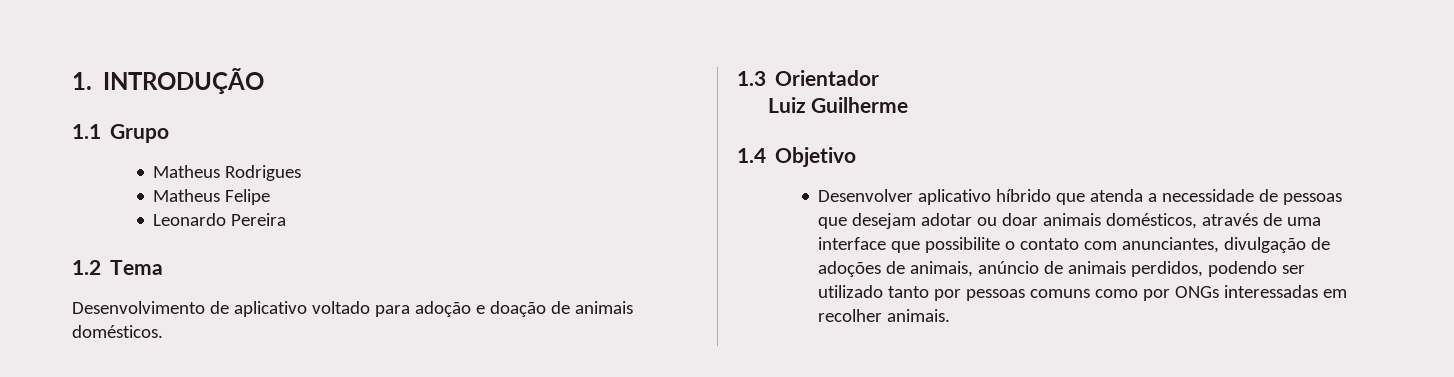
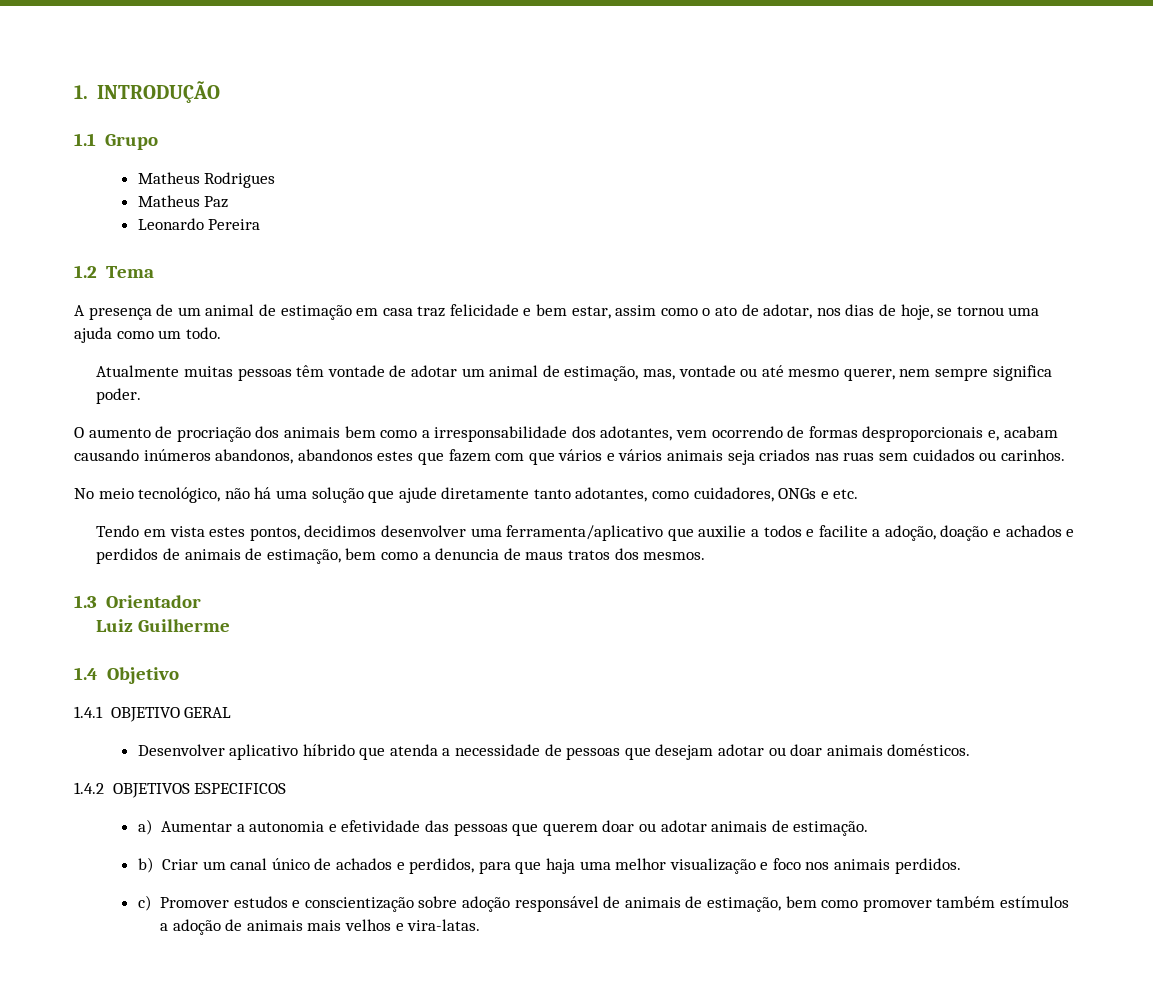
- Matheus Felipe
+ Matheus Paz
- Desenvolvimento de aplicativo voltado para adoção e doação de animais domésticos.
+ A presença de um animal de estimação em casa traz felicidade e bem estar, assim como o ato de adotar, nos dias de hoje, se tornou uma ajuda como um todo.
+ Atualmente muitas pessoas têm vontade de adotar um animal de estimação, mas, vontade ou até mesmo querer, nem sempre significa poder.
+ O aumento de procriação dos animais bem como a irresponsabilidade dos adotantes, vem ocorrendo de formas desproporcionais e, acabam causando inúmeros abandonos, abandonos estes que fazem com que vários e vários animais seja criados nas ruas sem cuidados ou carinhos.
+ No meio tecnológico, não há uma solução que ajude diretamente tanto adotantes, como cuidadores, ONGs e etc.
+ Tendo em vista estes pontos, decidimos desenvolver uma ferramenta/aplicativo que auxilie a todos e facilite a adoção, doação e achados e perdidos de animais de estimação, bem como a denuncia de maus tratos dos mesmos.
+ 1.4.1 OBJETIVO GERAL
- Desenvolver aplicativo híbrido que atenda a necessidade de pessoas que desejam adotar ou doar animais domésticos, através de uma interface que possibilite o contato com anunciantes, divulgação de adoções de animais, anúncio de animais perdidos, podendo ser utilizado tanto por pessoas comuns como por ONGs interessadas em recolher animais.
+ Desenvolver aplicativo híbrido que atenda a necessidade de pessoas que desejam adotar ou doar animais domésticos.
+ 1.4.2 OBJETIVOS ESPECIFICOS
+ a) Aumentar a autonomia e efetividade das pessoas que querem doar ou adotar animais de estimação.
+ b) Criar um canal único de achados e perdidos, para que haja uma melhor visualização e foco nos animais perdidos.
+ c) Promover estudos e conscientização sobre adoção responsável de animais de estimação, bem como promover também estímulos a adoção de animais mais velhos e vira-latas.

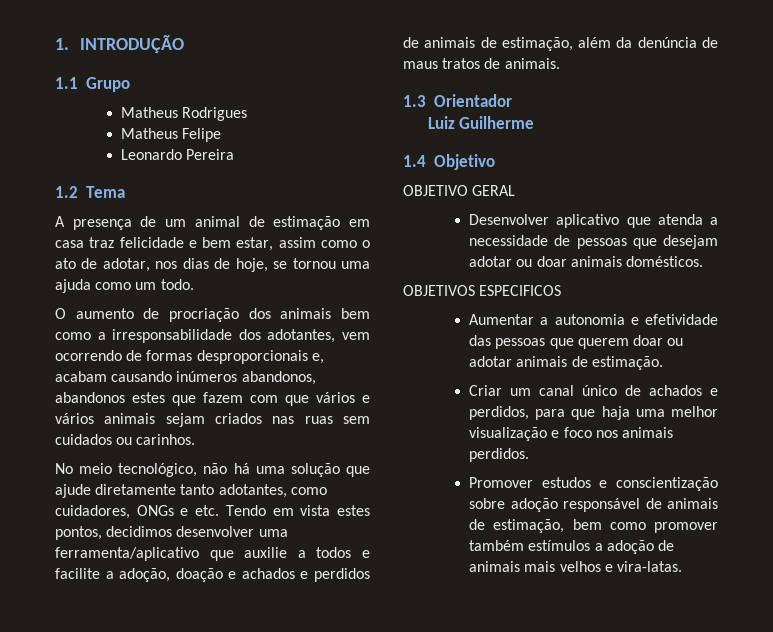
- Matheus Paz
+ Matheus Felipe
- Atualmente muitas pessoas têm vontade de adotar um animal de estimação, mas, vontade ou até mesmo querer, nem sempre significa poder.
- O aumento de procriação dos animais bem como a irresponsabilidade dos adotantes, vem ocorrendo de formas desproporcionais e, acabam causando inúmeros abandonos, abandonos estes que fazem com que vários e vários animais seja criados nas ruas sem cuidados ou carinhos.
+ O aumento de procriação dos animais bem como a irresponsabilidade dos adotantes, vem ocorrendo de formas desproporcionais e, acabam causando inúmeros abandonos, abandonos estes que fazem com que vários e vários animais sejam criados nas ruas sem cuidados ou carinhos.
- No meio tecnológico, não há uma solução que ajude diretamente tanto adotantes, como cuidadores, ONGs e etc.
- Tendo em vista estes pontos, decidimos desenvolver uma ferramenta/aplicativo que auxilie a todos e facilite a adoção, doação e achados e perdidos de animais de estimação, bem como a denuncia de maus tratos dos mesmos.
+ No meio tecnológico, não há uma solução que ajude diretamente tanto adotantes, como cuidadores, ONGs e etc. Tendo em vista estes pontos, decidimos desenvolver uma ferramenta/aplicativo que auxilie a todos e facilite a adoção, doação e achados e perdidos de animais de estimação, além da denúncia de maus tratos de animais.
- 1.4.1 OBJETIVO GERAL
+ OBJETIVO GERAL
- Desenvolver aplicativo híbrido que atenda a necessidade de pessoas que desejam adotar ou doar animais domésticos.
+ Desenvolver aplicativo que atenda a necessidade de pessoas que desejam adotar ou doar animais domésticos.
- 1.4.2 OBJETIVOS ESPECIFICOS
+ OBJETIVOS ESPECIFICOS
- a) Aumentar a autonomia e efetividade das pessoas que querem doar ou adotar animais de estimação.
+ Aumentar a autonomia e efetividade das pessoas que querem doar ou adotar animais de estimação.
- b) Criar um canal único de achados e perdidos, para que haja uma melhor visualização e foco nos animais perdidos.
+ Criar um canal único de achados e perdidos, para que haja uma melhor visualização e foco nos animais perdidos.
- c) Promover estudos e conscientização sobre adoção responsável de animais de estimação, bem como promover também estímulos a adoção de animais mais velhos e vira-latas.
+ Promover estudos e conscientização sobre adoção responsável de animais de estimação, bem como promover também estímulos a adoção de animais mais velhos e vira-latas.

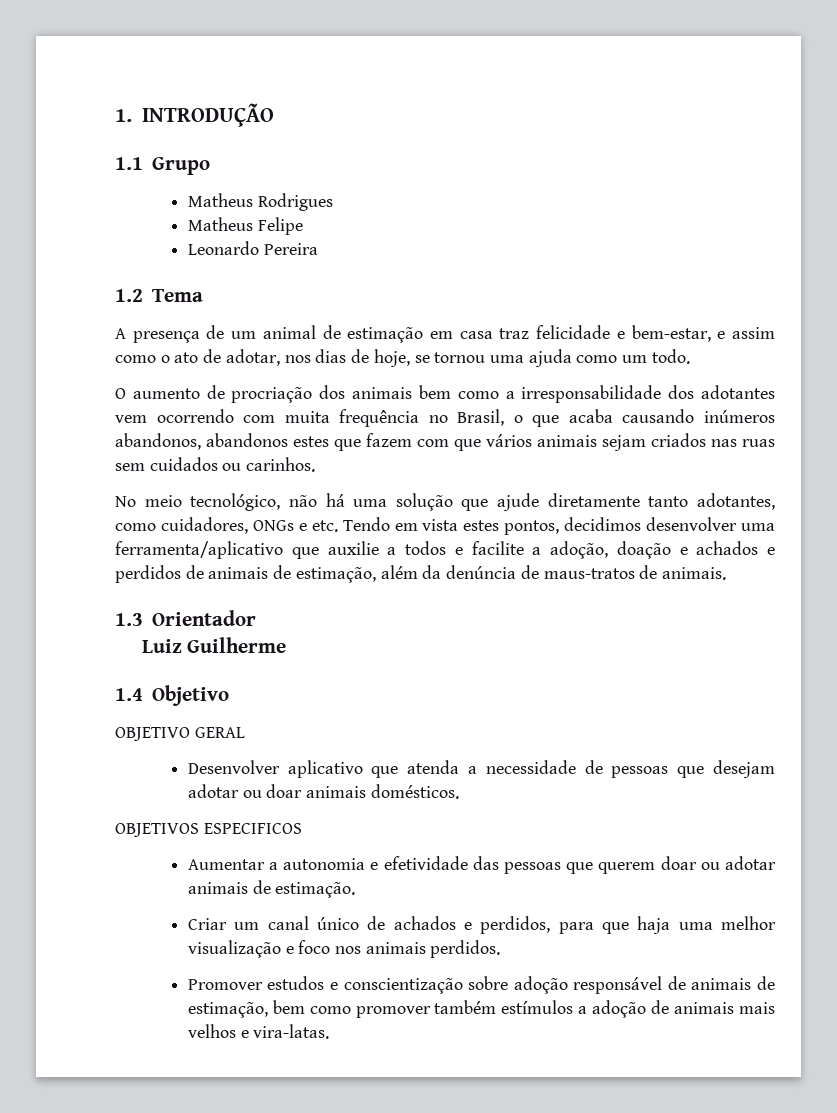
- A presença de um animal de estimação em casa traz felicidade e bem estar, assim como o ato de adotar, nos dias de hoje, se tornou uma ajuda como um todo.
+ A presença de um animal de estimação em casa traz felicidade e bem-estar, e assim como o ato de adotar, nos dias de hoje, se tornou uma ajuda como um todo.
- O aumento de procriação dos animais bem como a irresponsabilidade dos adotantes, vem ocorrendo de formas desproporcionais e, acabam causando inúmeros abandonos, abandonos estes que fazem com que vários e vários animais sejam criados nas ruas sem cuidados ou carinhos.
+ O aumento de procriação dos animais bem como a irresponsabilidade dos adotantes vem ocorrendo com muita frequência no Brasil, o que acaba causando inúmeros abandonos, abandonos estes que fazem com que vários animais sejam criados nas ruas sem cuidados ou carinhos.
- No meio tecnológico, não há uma solução que ajude diretamente tanto adotantes, como cuidadores, ONGs e etc. Tendo em vista estes pontos, decidimos desenvolver uma ferramenta/aplicativo que auxilie a todos e facilite a adoção, doação e achados e perdidos de animais de estimação, além da denúncia de maus tratos de animais.
+ No meio tecnológico, não há uma solução que ajude diretamente tanto adotantes, como cuidadores, ONGs e etc. Tendo em vista estes pontos, decidimos desenvolver uma ferramenta/aplicativo que auxilie a todos e facilite a adoção, doação e achados e perdidos de animais de estimação, além da denúncia de maus-tratos de animais.

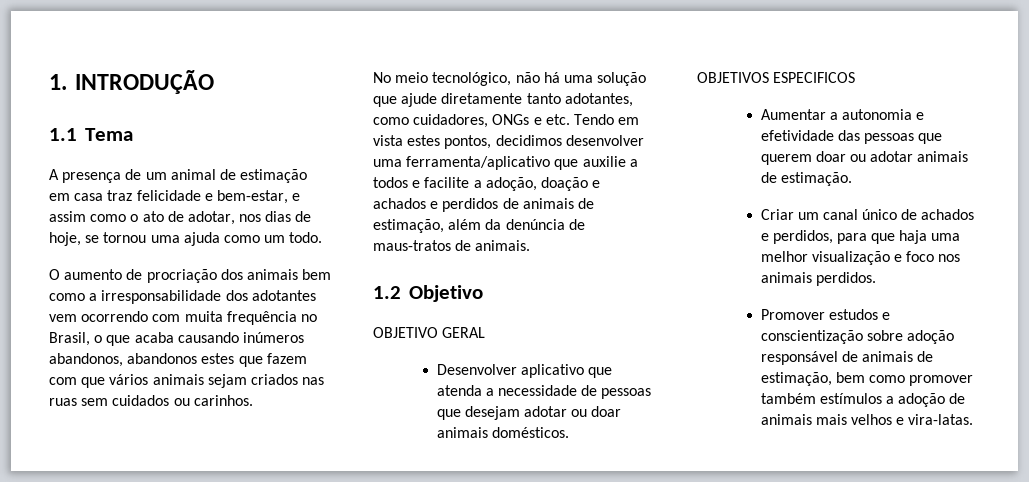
- 1.1 Grupo
- Matheus Rodrigues
- Matheus Felipe
- Leonardo Pereira
- 1.2 Tema
+ 1.1 Tema
- 1.3 Orientador
- Luiz Guilherme
- 1.4 Objetivo
+ 1.2 Objetivo

